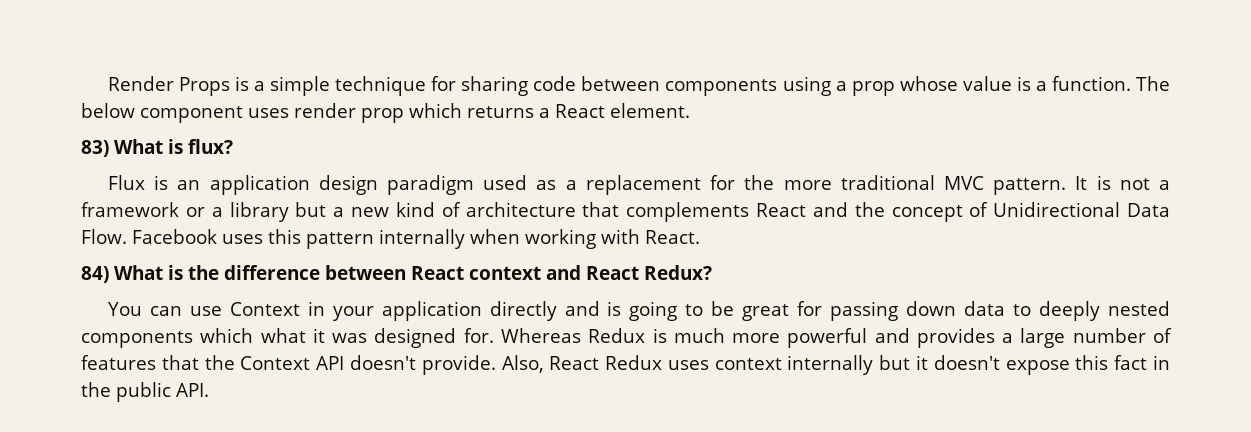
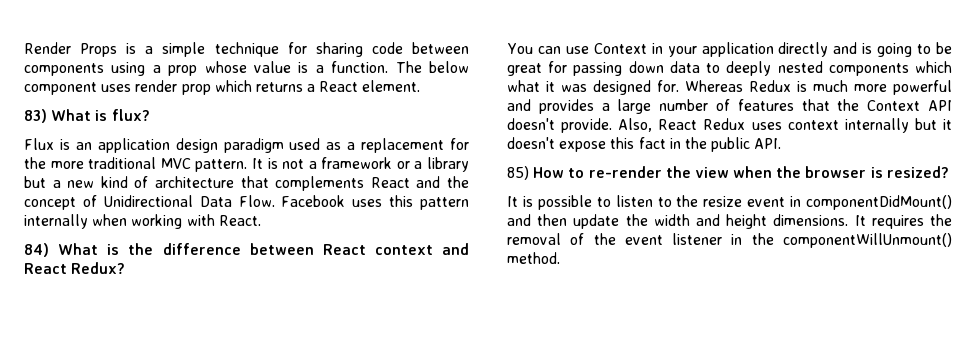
+ 85) How to re-render the view when the browser is resized?
+ It is possible to listen to the resize event in componentDidMount() and then update the width and height dimensions. It requires the removal of the event listener in the componentWillUnmount() method.

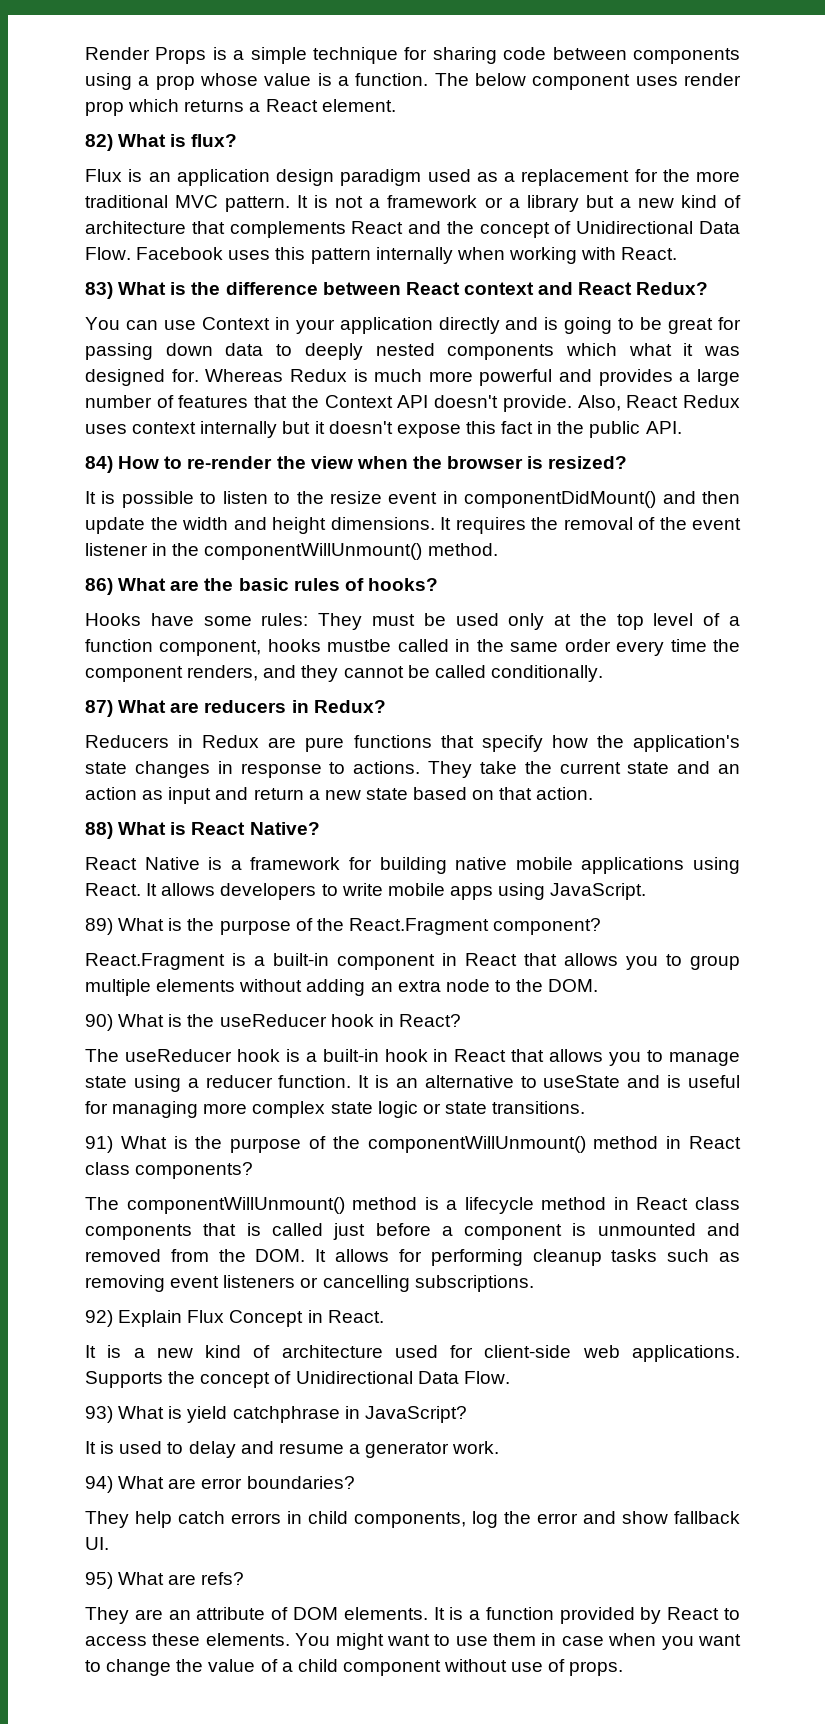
- 83) What is flux?
+ 82) What is flux?
- 84) What is the difference between React context and React Redux?
+ 83) What is the difference between React context and React Redux?
- 85) How to re-render the view when the browser is resized?
+ 84) How to re-render the view when the browser is resized?
+ 86) What are the basic rules of hooks?
+ Hooks have some rules: They must be used only at the top level of a function component, hooks mustbe called in the same order every time the component renders, and they cannot be called conditionally.
+ 87) What are reducers in Redux?
+ Reducers in Redux are pure functions that specify how the application's state changes in response to actions. They take the current state and an action as input and return a new state based on that action.
+ 88) What is React Native?
+ React Native is a framework for building native mobile applications using React. It allows developers to write mobile apps using JavaScript.
+ 89) What is the purpose of the React.Fragment component?
+ React.Fragment is a built-in component in React that allows you to group multiple elements without adding an extra node to the DOM.
+ 90) What is the useReducer hook in React?
+ The useReducer hook is a built-in hook in React that allows you to manage state using a reducer function. It is an alternative to useState and is useful for managing more complex state logic or state transitions.
+ 91) What is the purpose of the componentWillUnmount() method in React class components?
+ The componentWillUnmount() method is a lifecycle method in React class components that is called just before a component is unmounted and removed from the DOM. It allows for performing cleanup tasks such as removing event listeners or cancelling subscriptions.
+ 92) Explain Flux Concept in React.
+ It is a new kind of architecture used for client-side web applications. Supports the concept of Unidirectional Data Flow.
+ 93) What is yield catchphrase in JavaScript?
+ It is used to delay and resume a generator work.
+ 94) What are error boundaries?
+ They help catch errors in child components, log the error and show fallback UI.
+ 95) What are refs?
+ They are an attribute of DOM elements. It is a function provided by React to access these elements. You might want to use them in case when you want to change the value of a child component without use of props.

